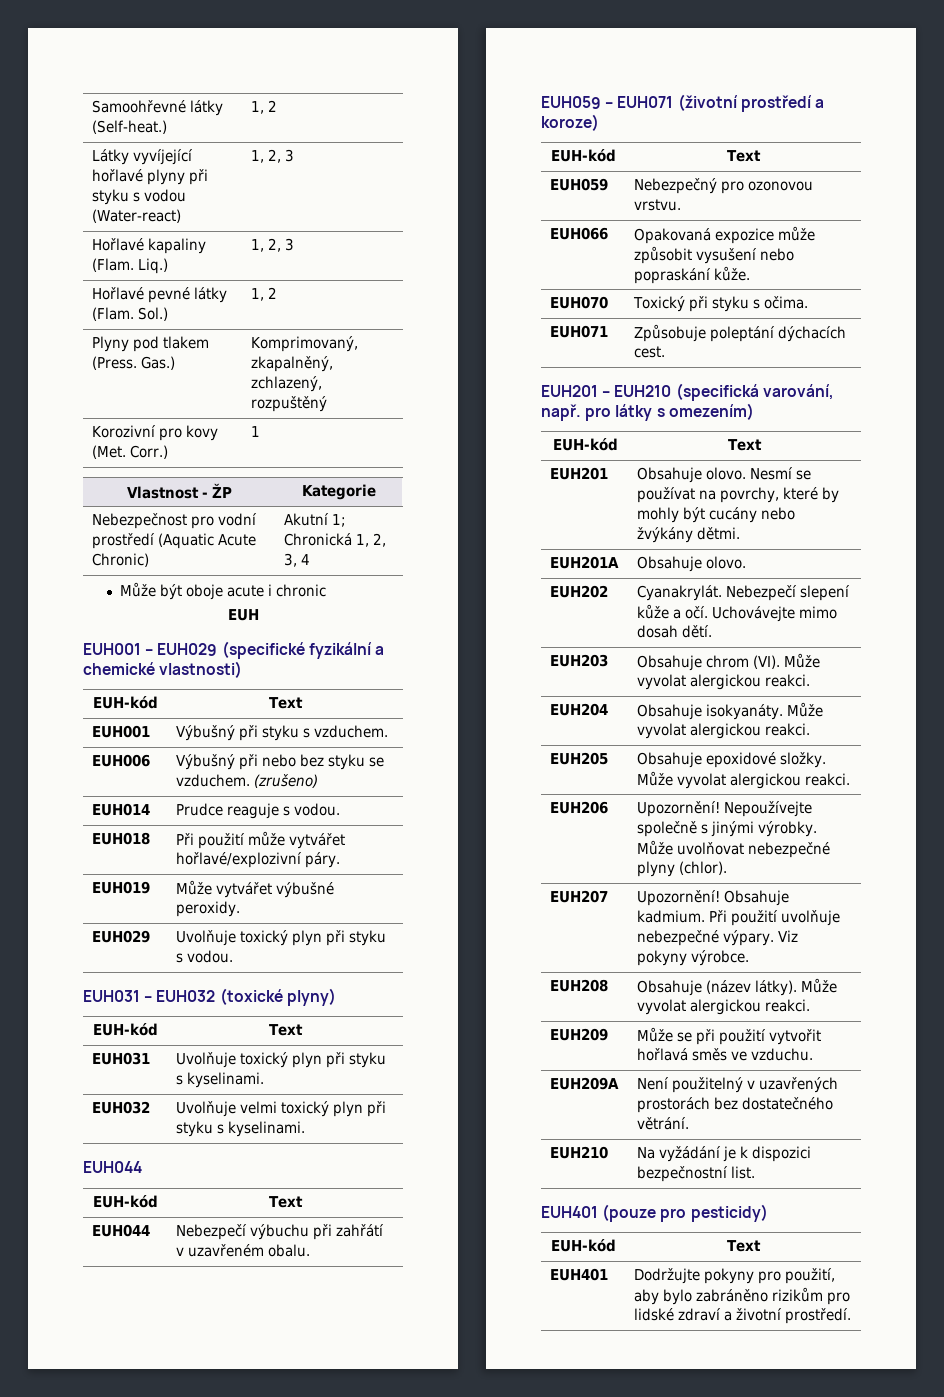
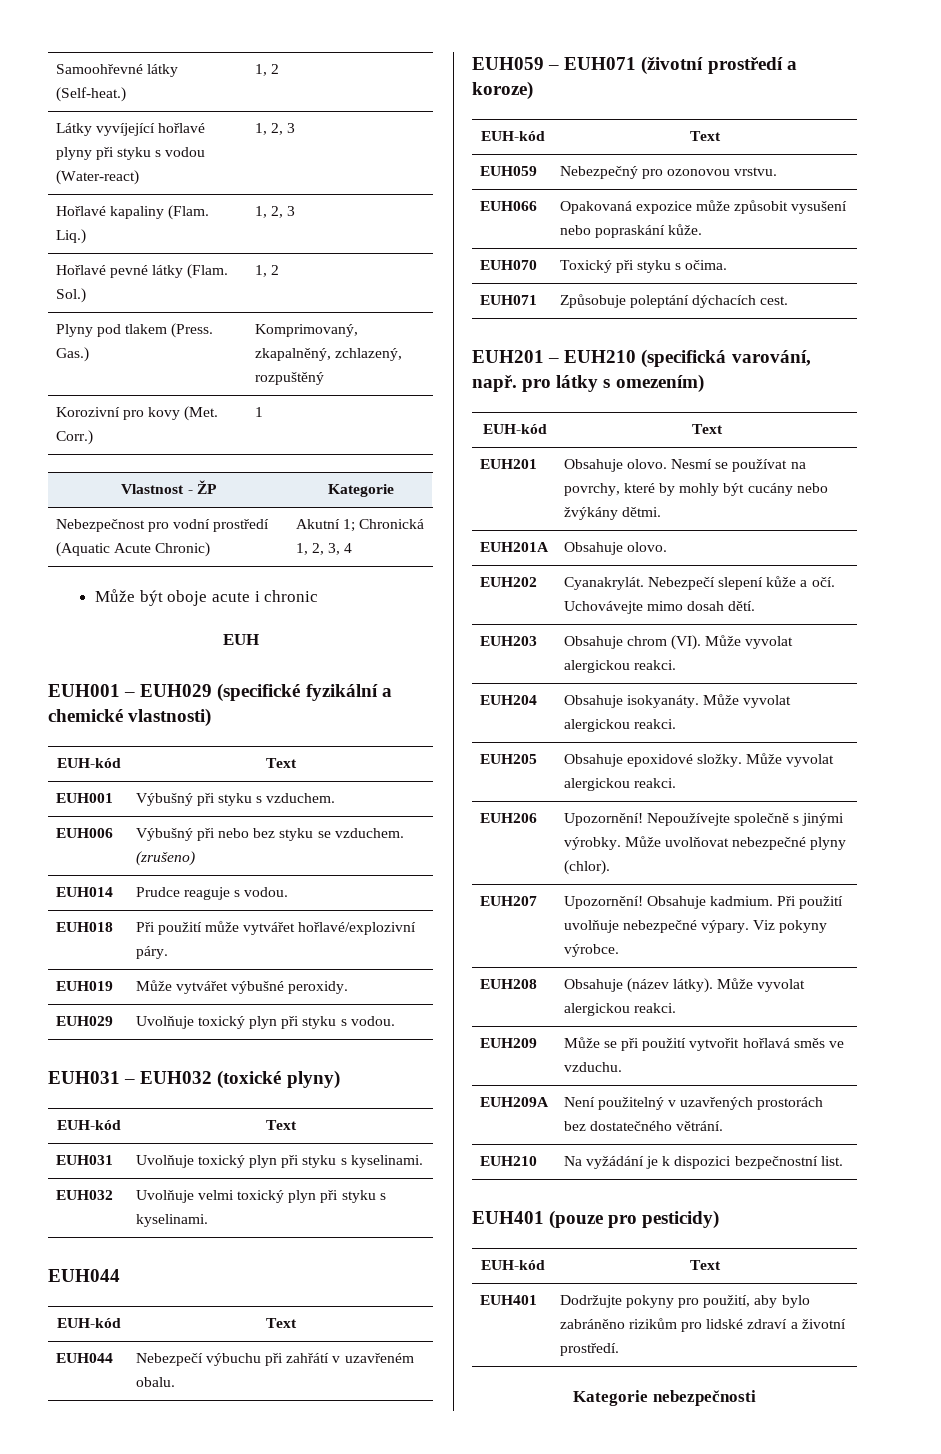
+ Kategorie nebezpečnosti

